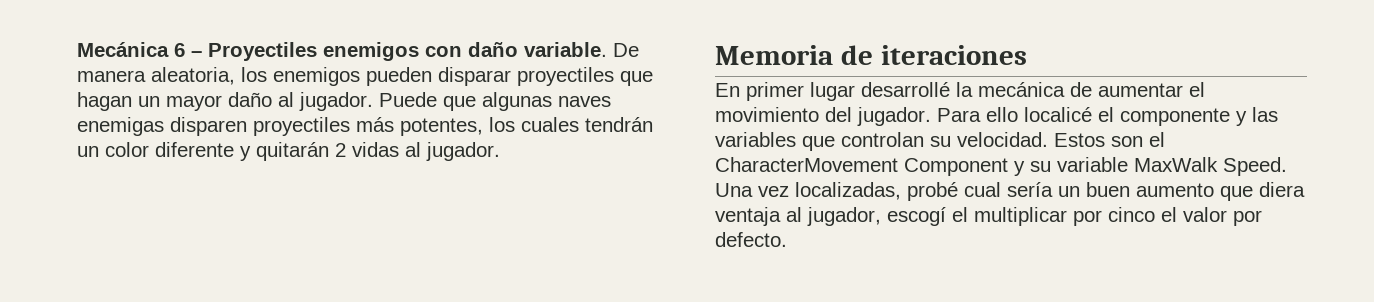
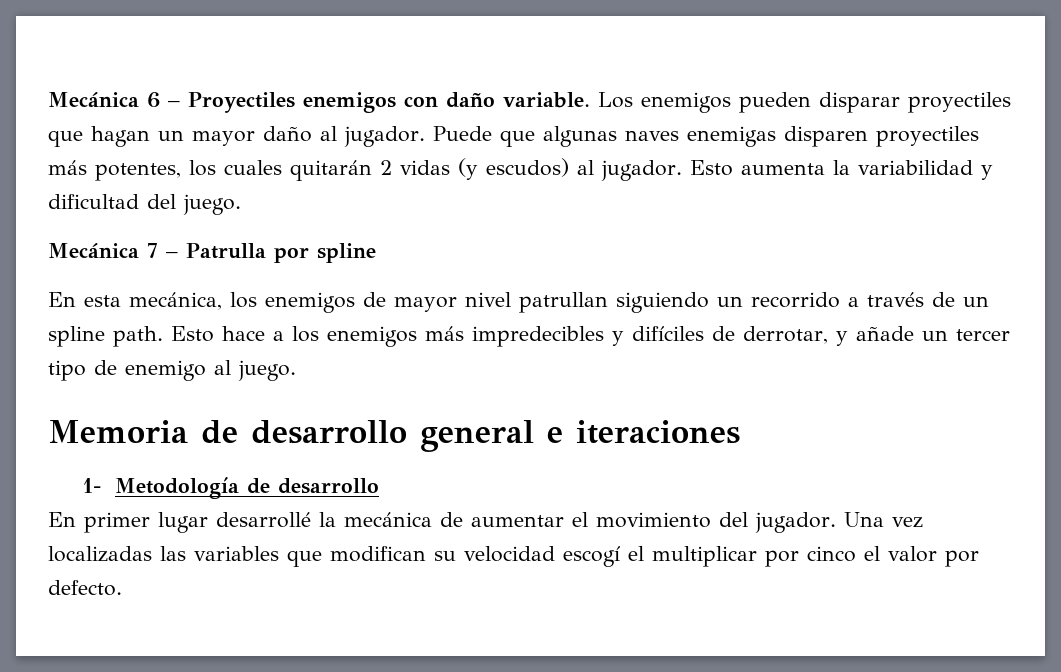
- De manera aleatoria, los enemigos pueden disparar proyectiles que hagan un mayor daño al jugador.
+ Los enemigos pueden disparar proyectiles que hagan un mayor daño al jugador.
- Puede que algunas naves enemigas disparen proyectiles más potentes, los cuales tendrán un color diferente y quitarán 2 vidas al jugador.
- Memoria de iteraciones
+ Puede que algunas naves enemigas disparen proyectiles más potentes, los cuales quitarán 2 vidas (y escudos) al jugador. Esto aumenta la variabilidad y dificultad del juego.
+ Mecánica 7 – Patrulla por spline
+ En esta mecánica, los enemigos de mayor nivel patrullan siguiendo un recorrido a través de un spline path. Esto hace a los enemigos más impredecibles y difíciles de derrotar, y añade un tercer tipo de enemigo al juego.
+ Memoria de desarrollo general e iteraciones
+ 1- Metodología de desarrollo
- Para ello localicé el componente y las variables que controlan su velocidad. Estos son el CharacterMovement Component y su variable MaxWalk Speed. Una vez localizadas, probé cual sería un buen aumento que diera ventaja al jugador, escogí el multiplicar por cinco el valor por defecto.
+ Una vez localizadas las variables que modifican su velocidad escogí el multiplicar por cinco el valor por defecto.

